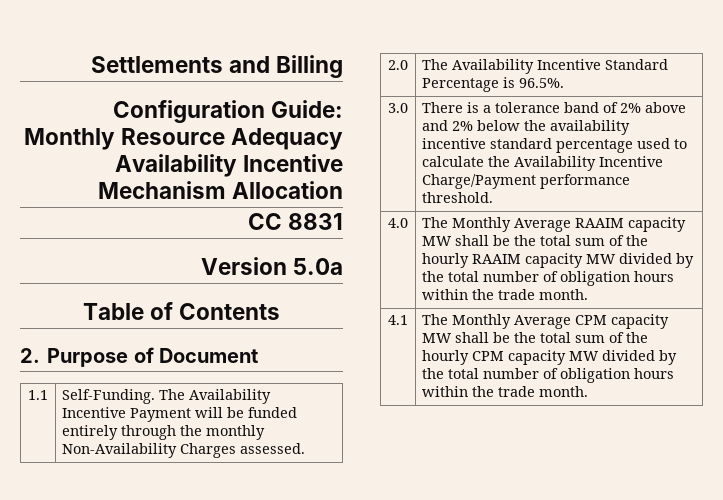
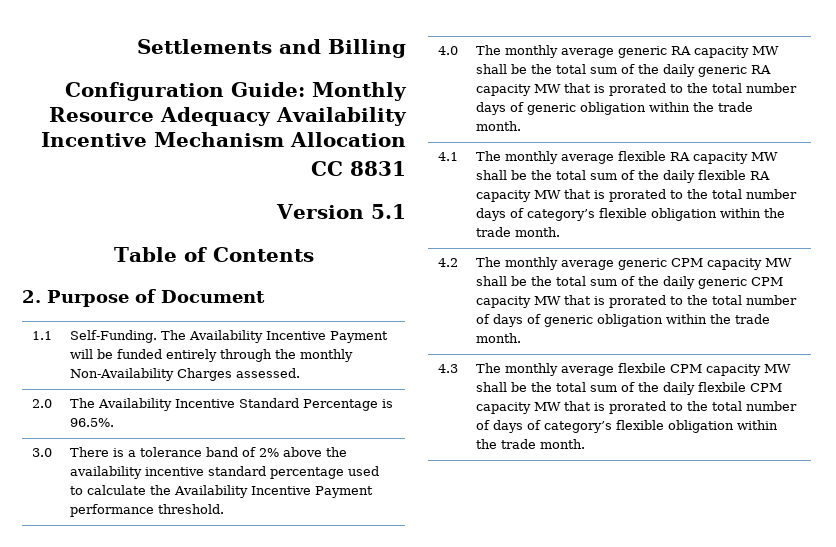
- Version 5.0a
+ Version 5.1
- 3.0 | There is a tolerance band of 2% above and 2% below the availability incentive standard percentage used to calculate the Availability Incentive Charge/Payment performance threshold.
+ 3.0 | There is a tolerance band of 2% above the availability incentive standard percentage used to calculate the Availability Incentive Payment performance threshold.
- 4.0 | The Monthly Average RAAIM capacity MW shall be the total sum of the hourly RAAIM capacity MW divided by the total number of obligation hours within the trade month.
+ 4.0 | The monthly average generic RA capacity MW shall be the total sum of the daily generic RA capacity MW that is prorated to the total number days of generic obligation within the trade month.
- 4.1 | The Monthly Average CPM capacity MW shall be the total sum of the hourly CPM capacity MW divided by the total number of obligation hours within the trade month.
+ 4.1 | The monthly average flexible RA capacity MW shall be the total sum of the daily flexible RA capacity MW that is prorated to the total number days of category’s flexible obligation within the trade month.
+ 4.2 | The monthly average generic CPM capacity MW shall be the total sum of the daily generic CPM capacity MW that is prorated to the total number of days of generic obligation within the trade month.
+ 4.3 | The monthly average flexbile CPM capacity MW shall be the total sum of the daily flexbile CPM capacity MW that is prorated to the total number of days of category’s flexible obligation within the trade month.

